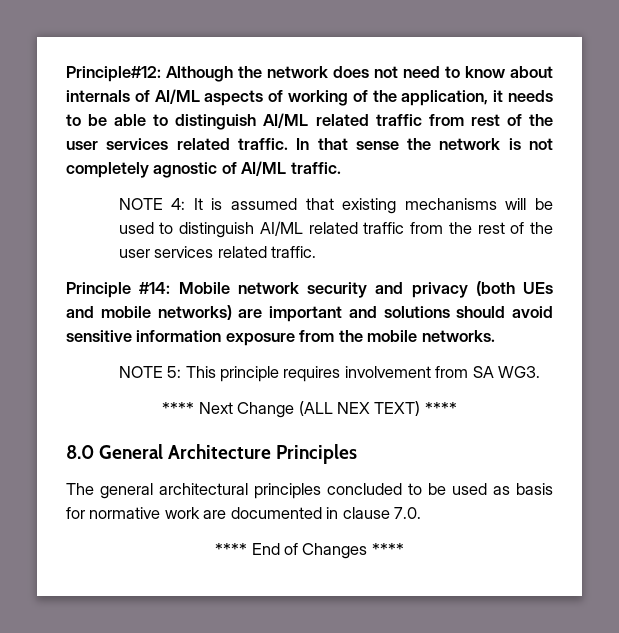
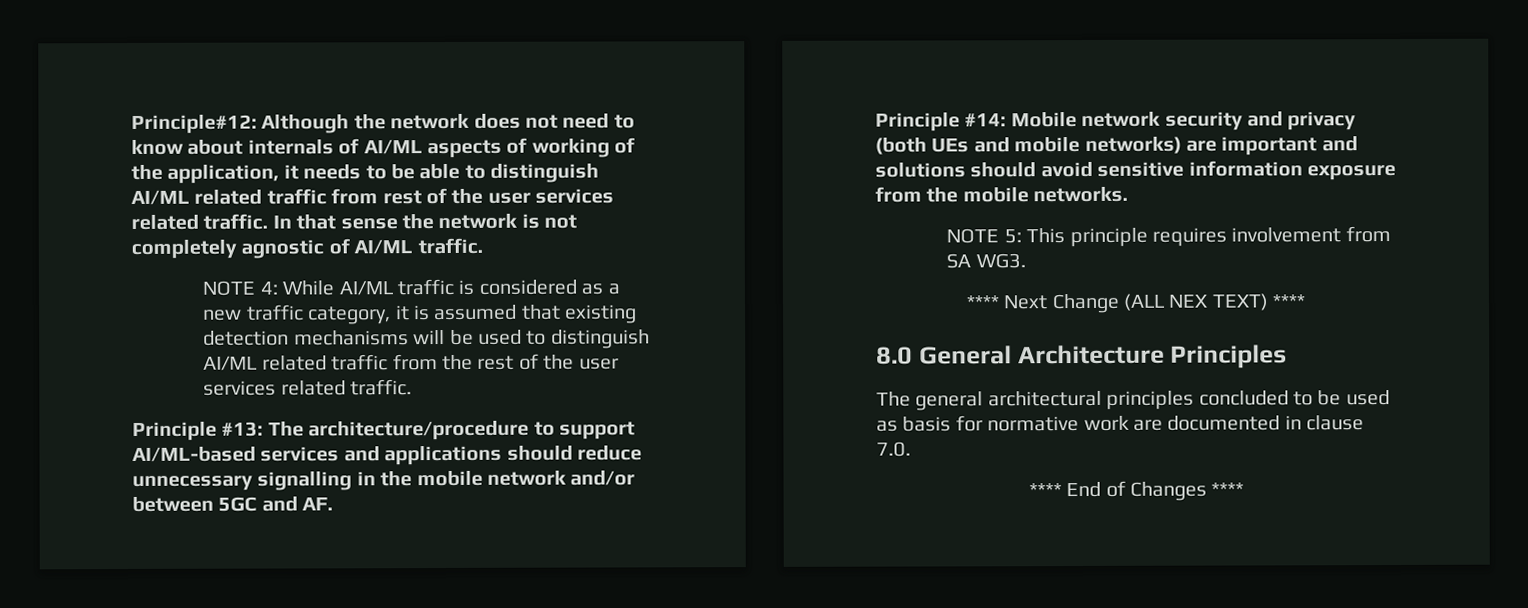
- NOTE 4: It is assumed that existing mechanisms will be used to distinguish AI/ML related traffic from the rest of the user services related traffic.
+ NOTE 4: While AI/ML traffic is considered as a new traffic category, it is assumed that existing detection mechanisms will be used to distinguish AI/ML related traffic from the rest of the user services related traffic.
+ Principle #13: The architecture/procedure to support AI/ML-based services and applications should reduce unnecessary signalling in the mobile network and/or between 5GC and AF.

